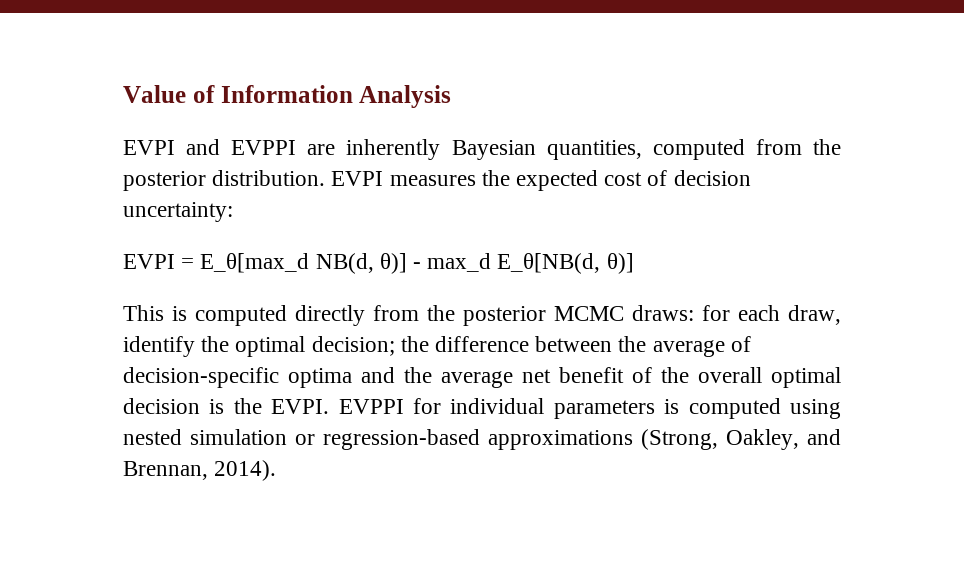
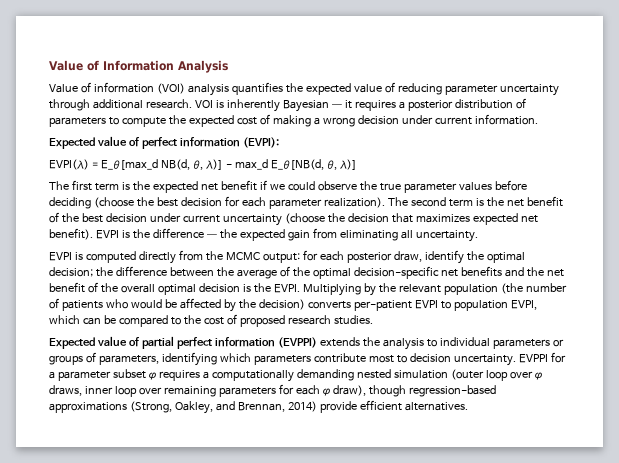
- EVPI and EVPPI are inherently Bayesian quantities, computed from the posterior distribution. EVPI measures the expected cost of decision uncertainty:
- EVPI = E_θ[max_d NB(d, θ)] - max_d E_θ[NB(d, θ)]
- This is computed directly from the posterior MCMC draws: for each draw, identify the optimal decision; the difference between the average of decision-specific optima and the average net benefit of the overall optimal decision is the EVPI.
+ Value of information (VOI) analysis quantifies the expected value of reducing parameter uncertainty through additional research. VOI is inherently Bayesian — it requires a posterior distribution of parameters to compute the expected cost of making a wrong decision under current information.
+ Expected value of perfect information (EVPI):
+ EVPI(λ) = E_θ[max_d NB(d, θ, λ)] - max_d E_θ[NB(d, θ, λ)]
+ The first term is the expected net benefit if we could observe the true parameter values before deciding (choose the best decision for each parameter realization). The second term is the net benefit of the best decision under current uncertainty (choose the decision that maximizes expected net benefit). EVPI is the difference — the expected gain from eliminating all uncertainty.
+ EVPI is computed directly from the MCMC output: for each posterior draw, identify the optimal decision; the difference between the average of the optimal decision-specific net benefits and the net benefit of the overall optimal decision is the EVPI.
- EVPPI for individual parameters is computed using nested simulation or regression-based approximations (Strong, Oakley, and Brennan, 2014).
+ Multiplying by the relevant population (the number of patients who would be affected by the decision) converts per-patient EVPI to population EVPI, which can be compared to the cost of proposed research studies.
+ Expected value of partial perfect information (EVPPI) extends the analysis to individual parameters or groups of parameters, identifying which parameters contribute most to decision uncertainty. EVPPI for a parameter subset φ requires a computationally demanding nested simulation (outer loop over φ draws, inner loop over remaining parameters for each φ draw), though regression-based approximations (Strong, Oakley, and Brennan, 2014) provide efficient alternatives.

